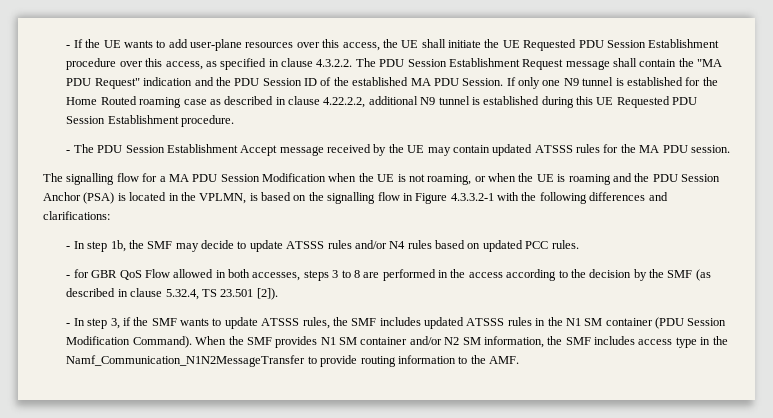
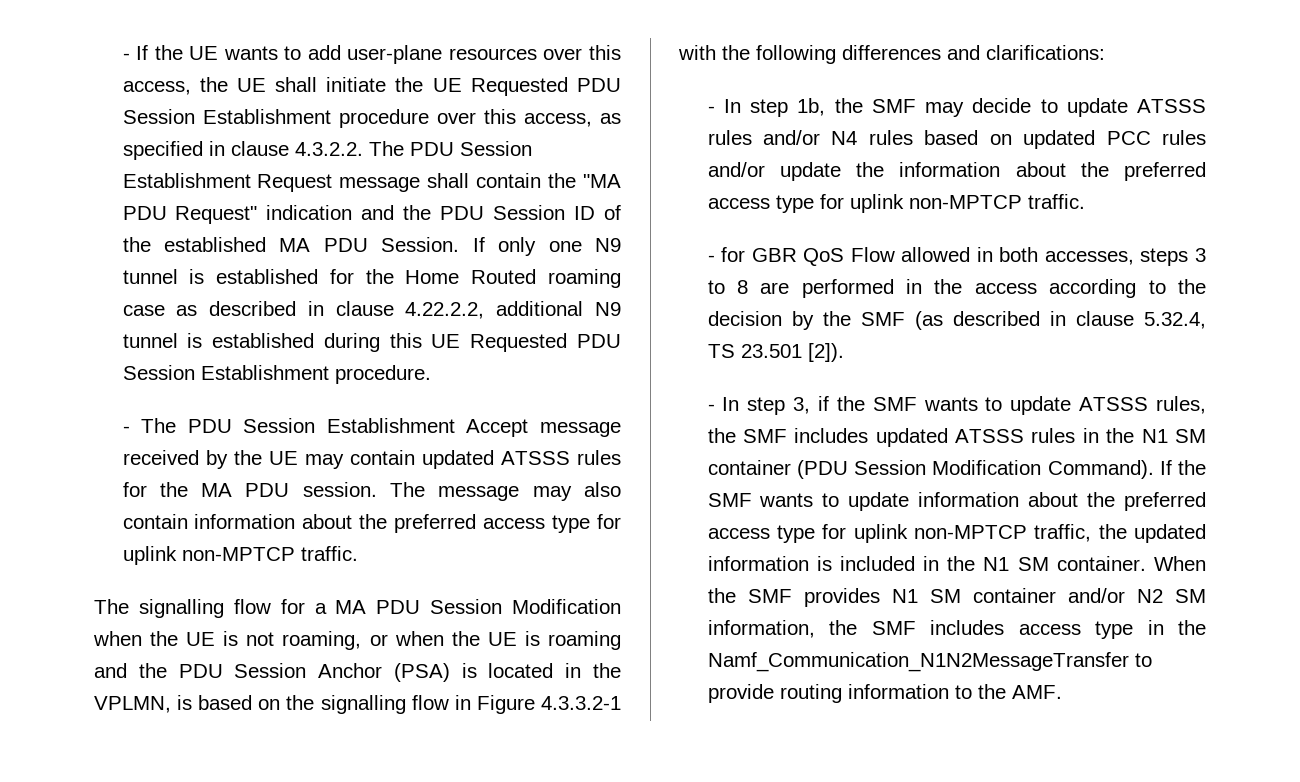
+ The message may also contain information about the preferred access type for uplink non-MPTCP traffic.
- - In step 1b, the SMF may decide to update ATSSS rules and/or N4 rules based on updated PCC rules.
+ - In step 1b, the SMF may decide to update ATSSS rules and/or N4 rules based on updated PCC rules and/or update the information about the preferred access type for uplink non-MPTCP traffic.
+ If the SMF wants to update information about the preferred access type for uplink non-MPTCP traffic, the updated information is included in the N1 SM container.

